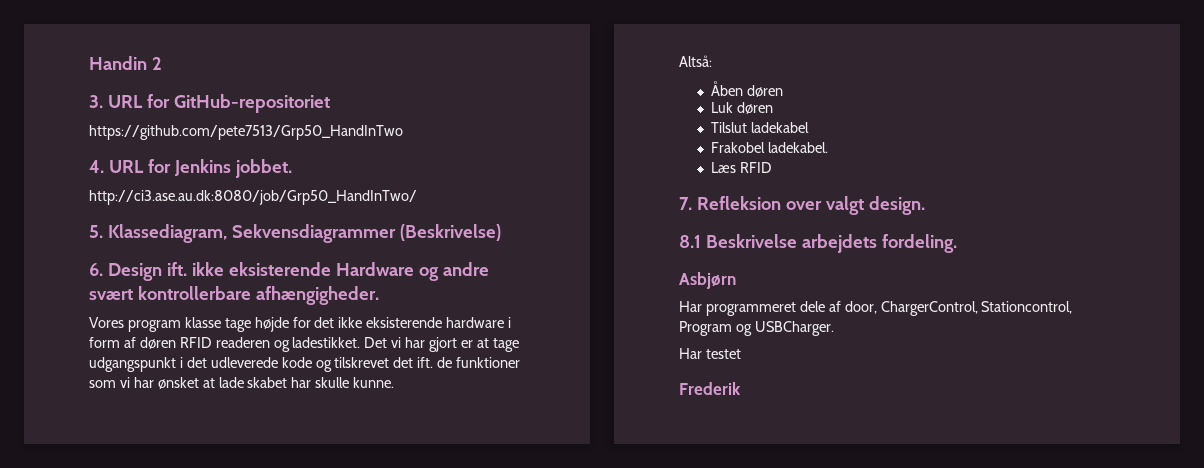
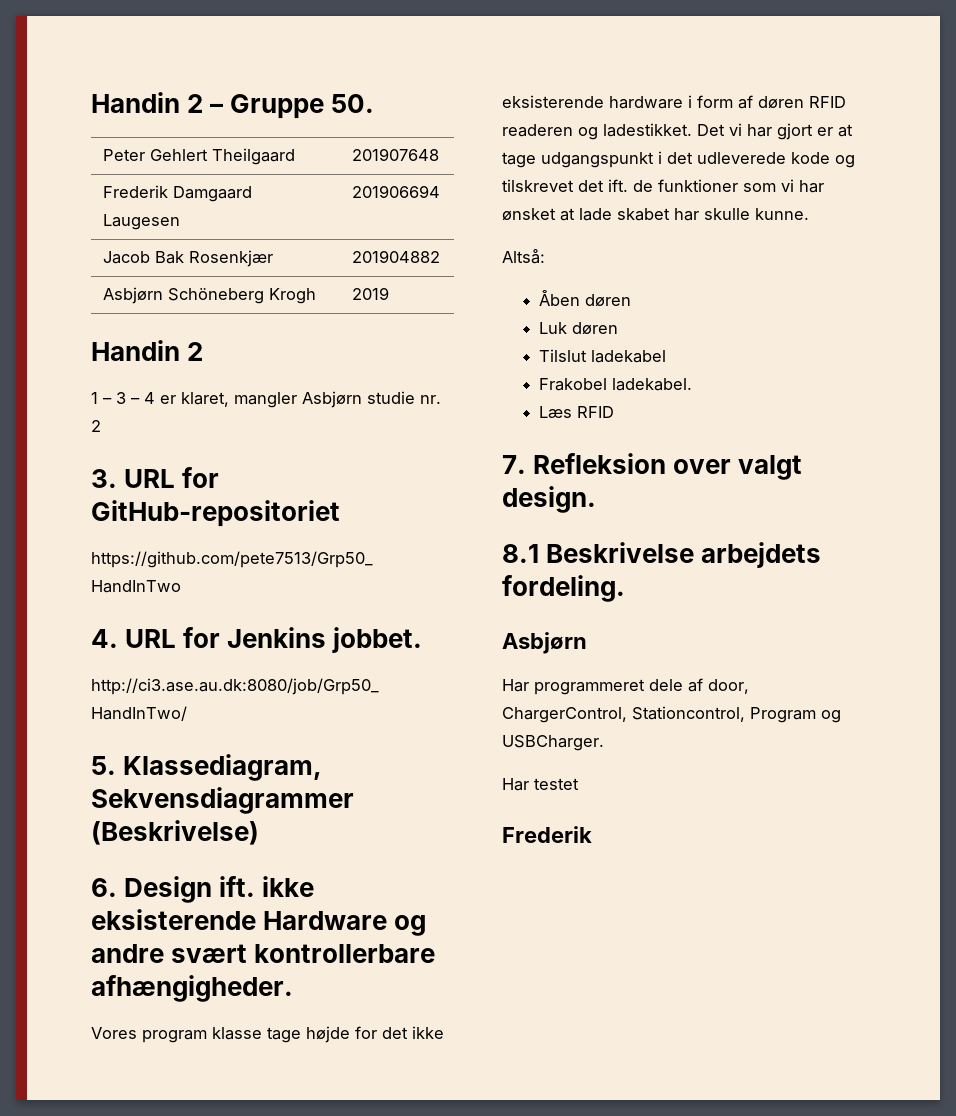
+ Handin 2 – Gruppe 50.
+ Peter Gehlert Theilgaard | 201907648
+ Frederik Damgaard Laugesen | 201906694
+ Jacob Bak Rosenkjær | 201904882
+ Asbjørn Schöneberg Krogh | 2019
  Handin 2
+ 1 – 3 – 4 er klaret, mangler Asbjørn studie nr. 2

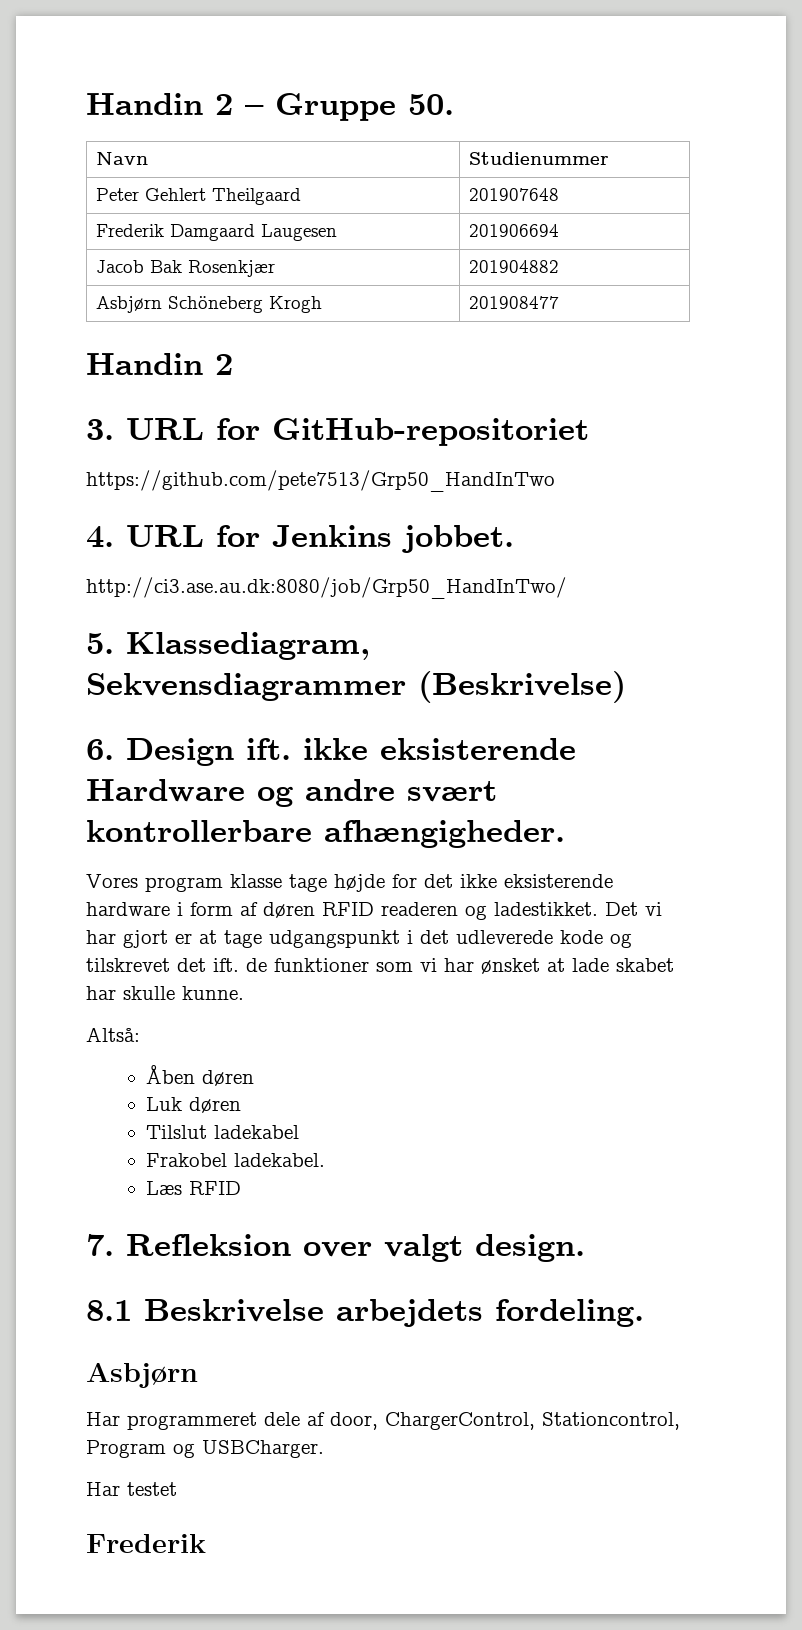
+ Navn | Studienummer
- Asbjørn Schöneberg Krogh | 2019
+ Asbjørn Schöneberg Krogh | 201908477
  Handin 2
- 1 – 3 – 4 er klaret, mangler Asbjørn studie nr. 2

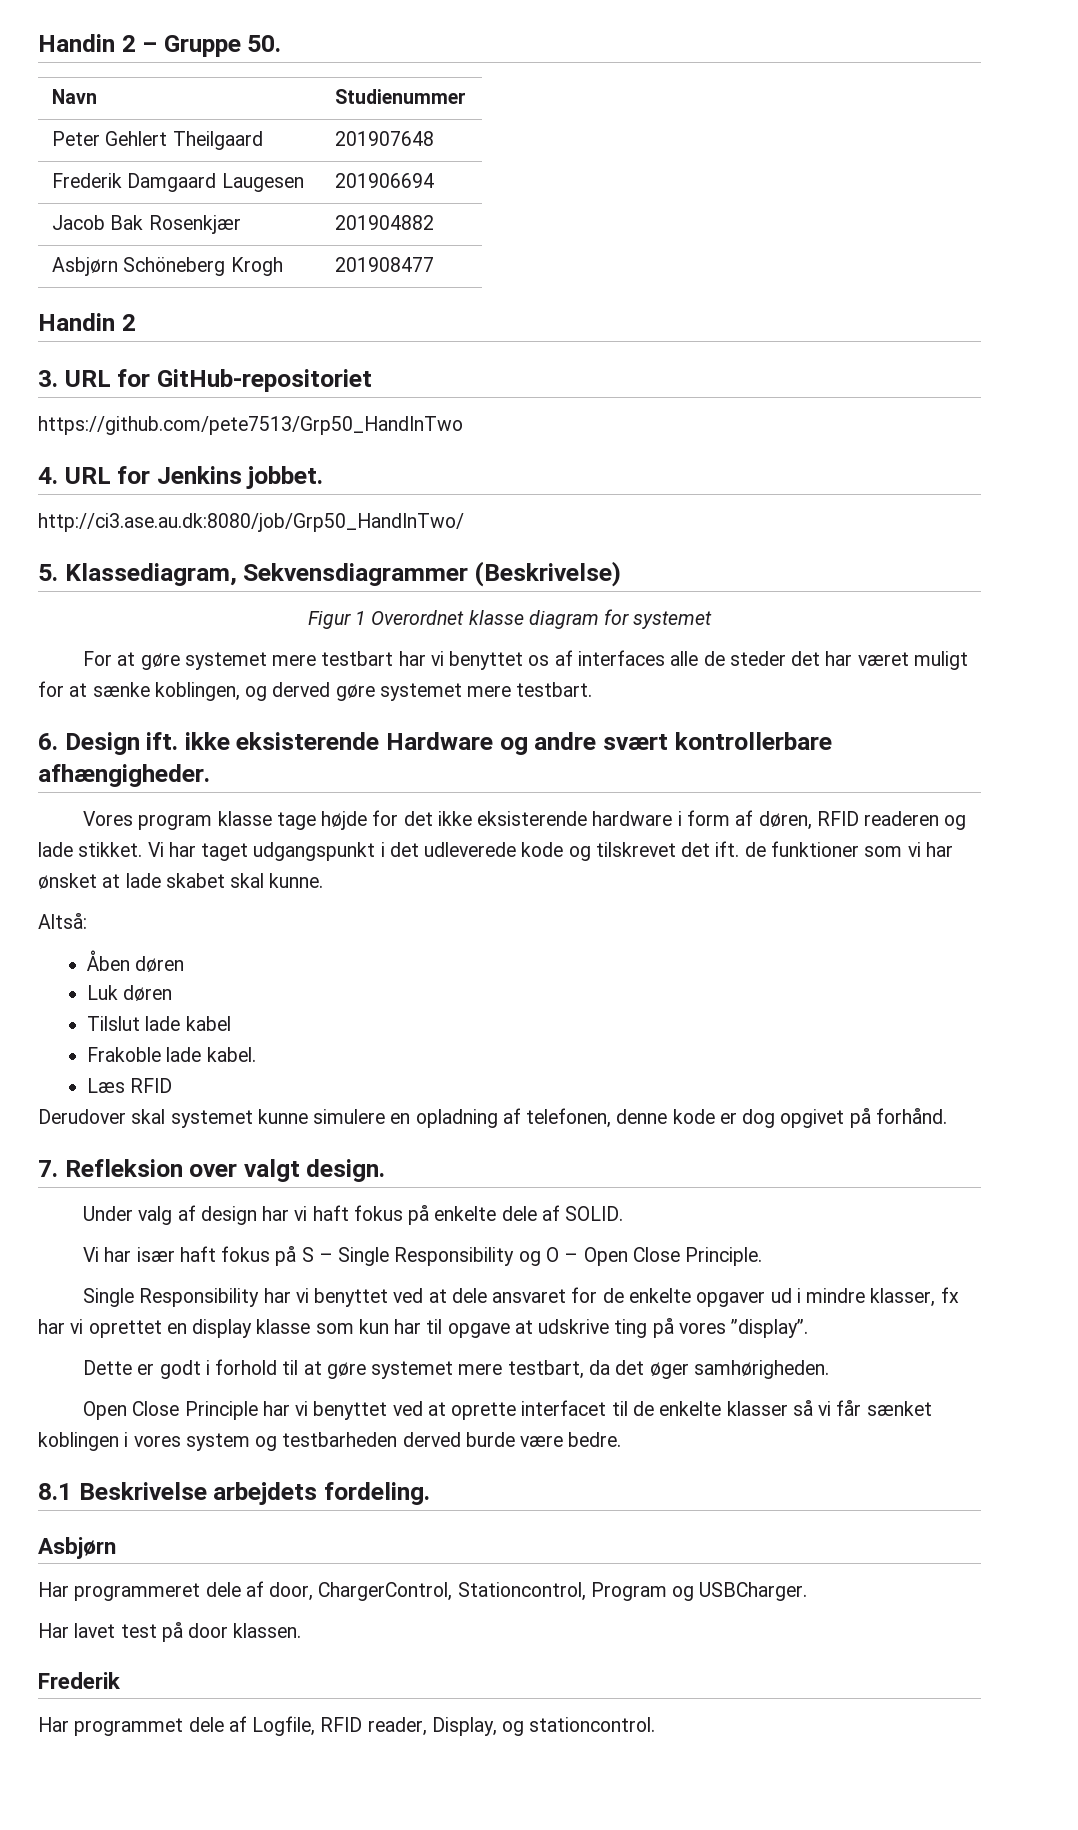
+ Figur 1 Overordnet klasse diagram for systemet
+ For at gøre systemet mere testbart har vi benyttet os af interfaces alle de steder det har været muligt for at sænke koblingen, og derved gøre systemet mere testbart.
- Vores program klasse tage højde for det ikke eksisterende hardware i form af døren RFID readeren og ladestikket. Det vi har gjort er at tage udgangspunkt i det udleverede kode og tilskrevet det ift. de funktioner som vi har ønsket at lade skabet har skulle kunne.
+ Vores program klasse tage højde for det ikke eksisterende hardware i form af døren, RFID readeren og lade stikket. Vi har taget udgangspunkt i det udleverede kode og tilskrevet det ift. de funktioner som vi har ønsket at lade skabet skal kunne.
- Tilslut ladekabel
- Frakobel ladekabel.
+ Tilslut lade kabel
+ Frakoble lade kabel.
  Læs RFID
+ Derudover skal systemet kunne simulere en opladning af telefonen, denne kode er dog opgivet på forhånd.
+ Under valg af design har vi haft fokus på enkelte dele af SOLID.
+ Vi har især haft fokus på S – Single Responsibility og O – Open Close Principle.
+ Single Responsibility har vi benyttet ved at dele ansvaret for de enkelte opgaver ud i mindre klasser, fx har vi oprettet en display klasse som kun har til opgave at udskrive ting på vores ”display”.
+ Dette er godt i forhold til at gøre systemet mere testbart, da det øger samhørigheden.
+ Open Close Principle har vi benyttet ved at oprette interfacet til de enkelte klasser så vi får sænket koblingen i vores system og testbarheden derved burde være bedre.
- Har testet
+ Har lavet test på door klassen.
  Frederik
+ Har programmet dele af Logfile, RFID reader, Display, og stationcontrol.

